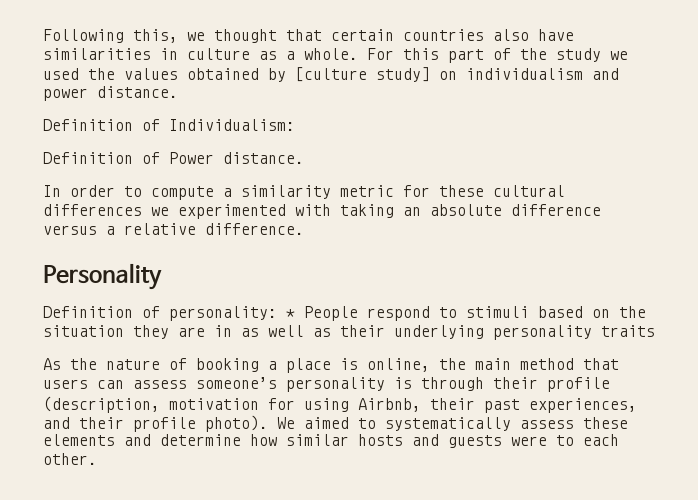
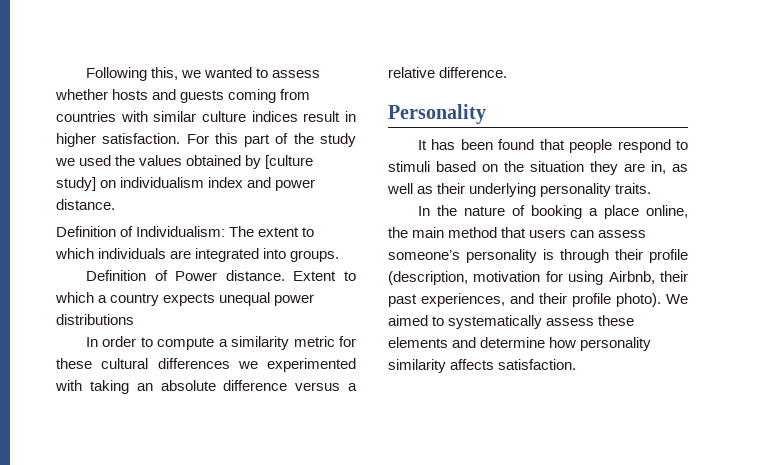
- Following this, we thought that certain countries also have similarities in culture as a whole.
+ Following this, we wanted to assess whether hosts and guests coming from countries with similar culture indices result in higher satisfaction.
- For this part of the study we used the values obtained by [culture study] on individualism and power distance.
+ For this part of the study we used the values obtained by [culture study] on individualism index and power distance.
- Definition of Individualism:
- Definition of Power distance.
+ Definition of Individualism: The extent to which individuals are integrated into groups.
+ Definition of Power distance. Extent to which a country expects unequal power distributions
- Definition of personality: * People respond to stimuli based on the situation they are in as well as their underlying personality traits
- As the nature of booking a place is online, the main method that users can assess someone’s personality is through their profile (description, motivation for using Airbnb, their past experiences, and their profile photo).
+ It has been found that people respond to stimuli based on the situation they are in, as well as their underlying personality traits.
+ In the nature of booking a place online, the main method that users can assess someone’s personality is through their profile (description, motivation for using Airbnb, their past experiences, and their profile photo).
- We aimed to systematically assess these elements and determine how similar hosts and guests were to each other.
+ We aimed to systematically assess these elements and determine how personality similarity affects satisfaction.

